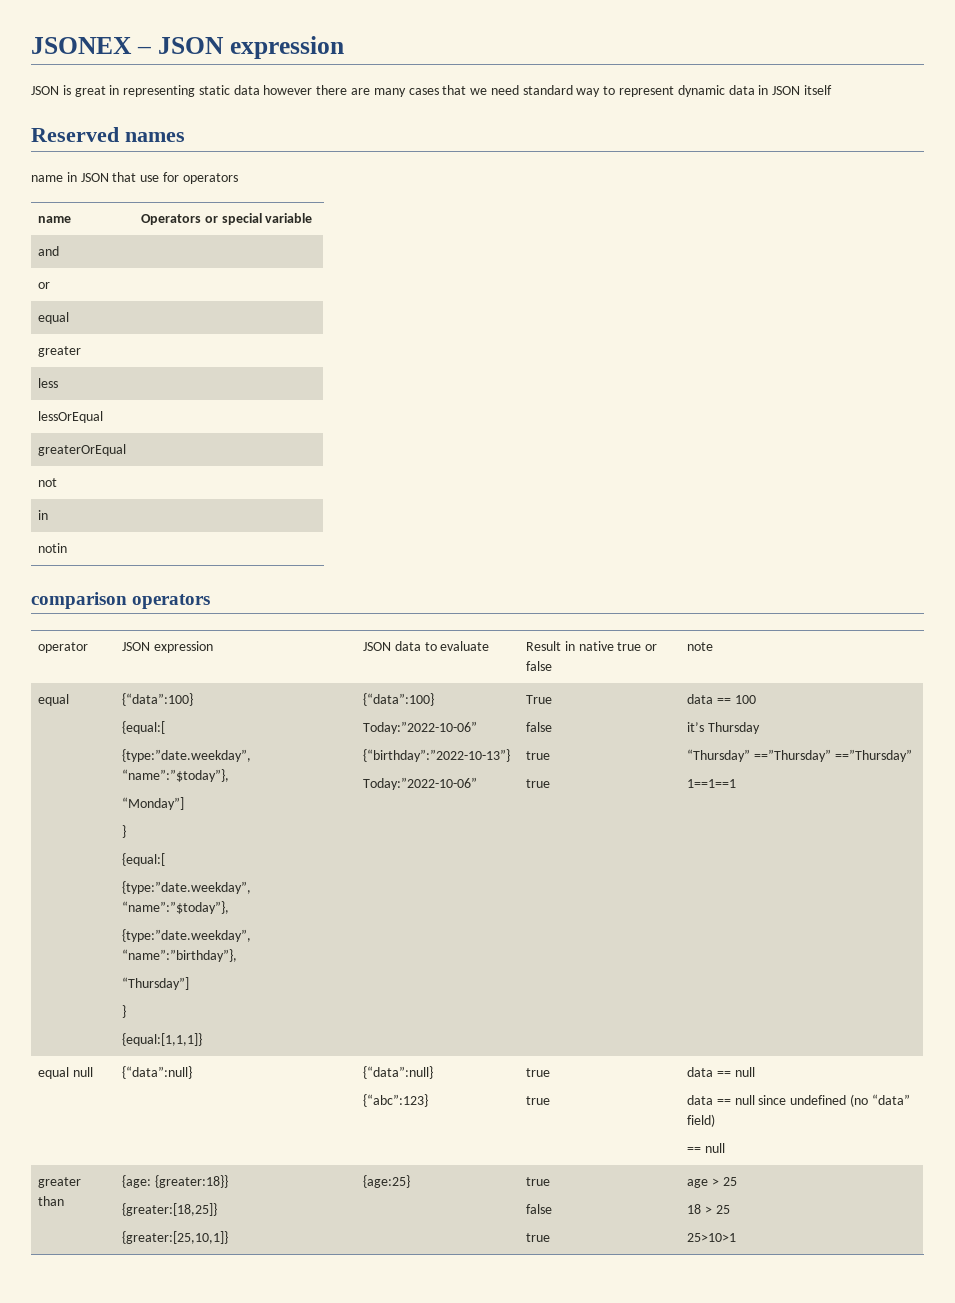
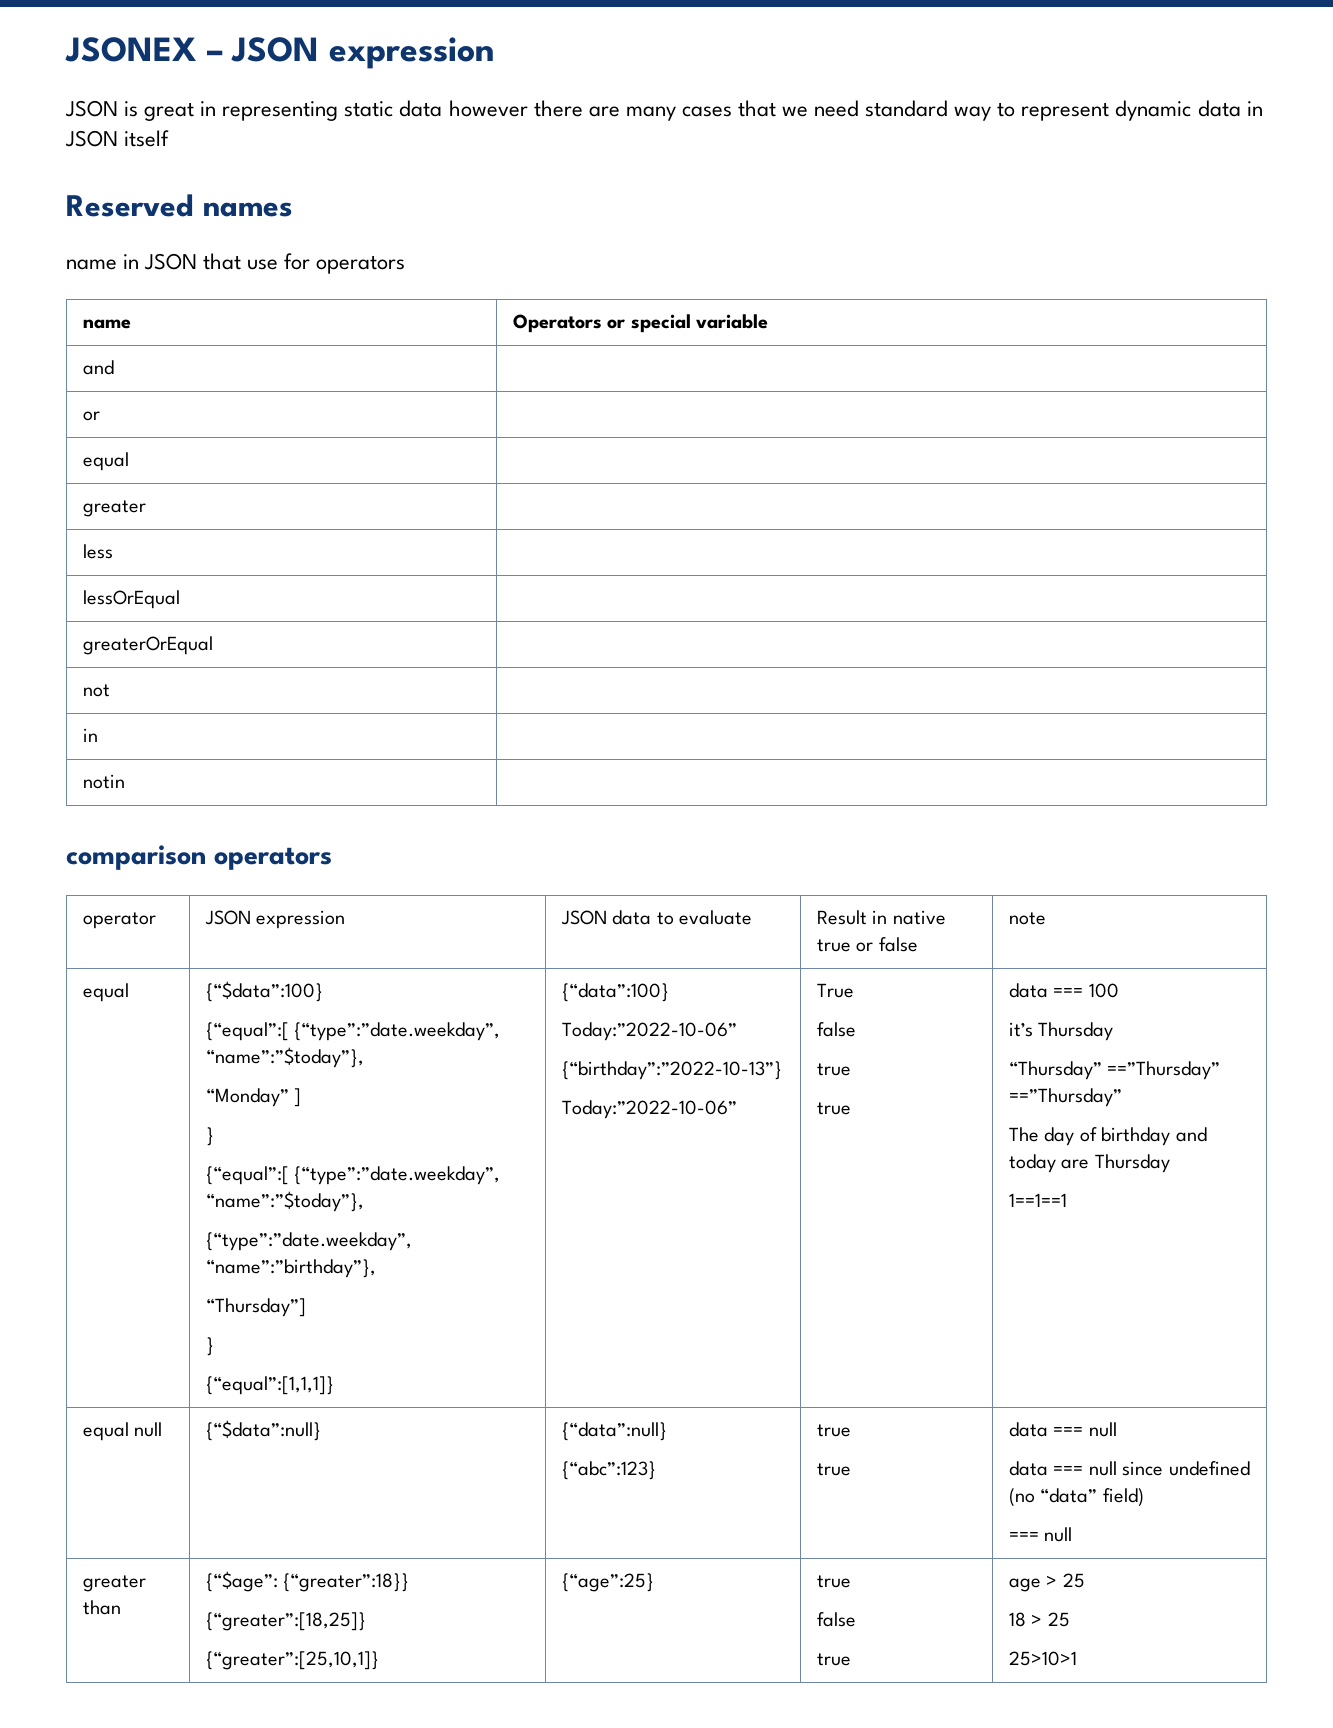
- equal | {“data”:100}
- {equal:[
- {type:”date.weekday”, “name”:”$today”},
- “Monday”]
+ equal | {“$data”:100}
+ {“equal”:[ {“type”:”date.weekday”, “name”:”$today”},
+ “Monday” ]
  }
- {equal:[
- {type:”date.weekday”, “name”:”$today”},
- {type:”date.weekday”, “name”:”birthday”},
+ {“equal”:[ {“type”:”date.weekday”, “name”:”$today”},
+ {“type”:”date.weekday”, “name”:”birthday”},
- {equal:[1,1,1]}
+ {“equal”:[1,1,1]}
- data == 100
+ data === 100
+ The day of birthday and today are Thursday
- equal null | {“data”:null} | {“data”:null}
+ equal null | {“$data”:null} | {“data”:null}
  {“abc”:123} | true
- true | data == null
- data == null since undefined (no “data” field)
- == null
+ true | data === null
+ data === null since undefined (no “data” field)
+ === null
- greater than | {age: {greater:18}}
- {greater:[18,25]}
- {greater:[25,10,1]} | {age:25} | true
+ greater than | {“$age”: {“greater”:18}}
+ {“greater”:[18,25]}
+ {“greater”:[25,10,1]} | {“age”:25} | true

